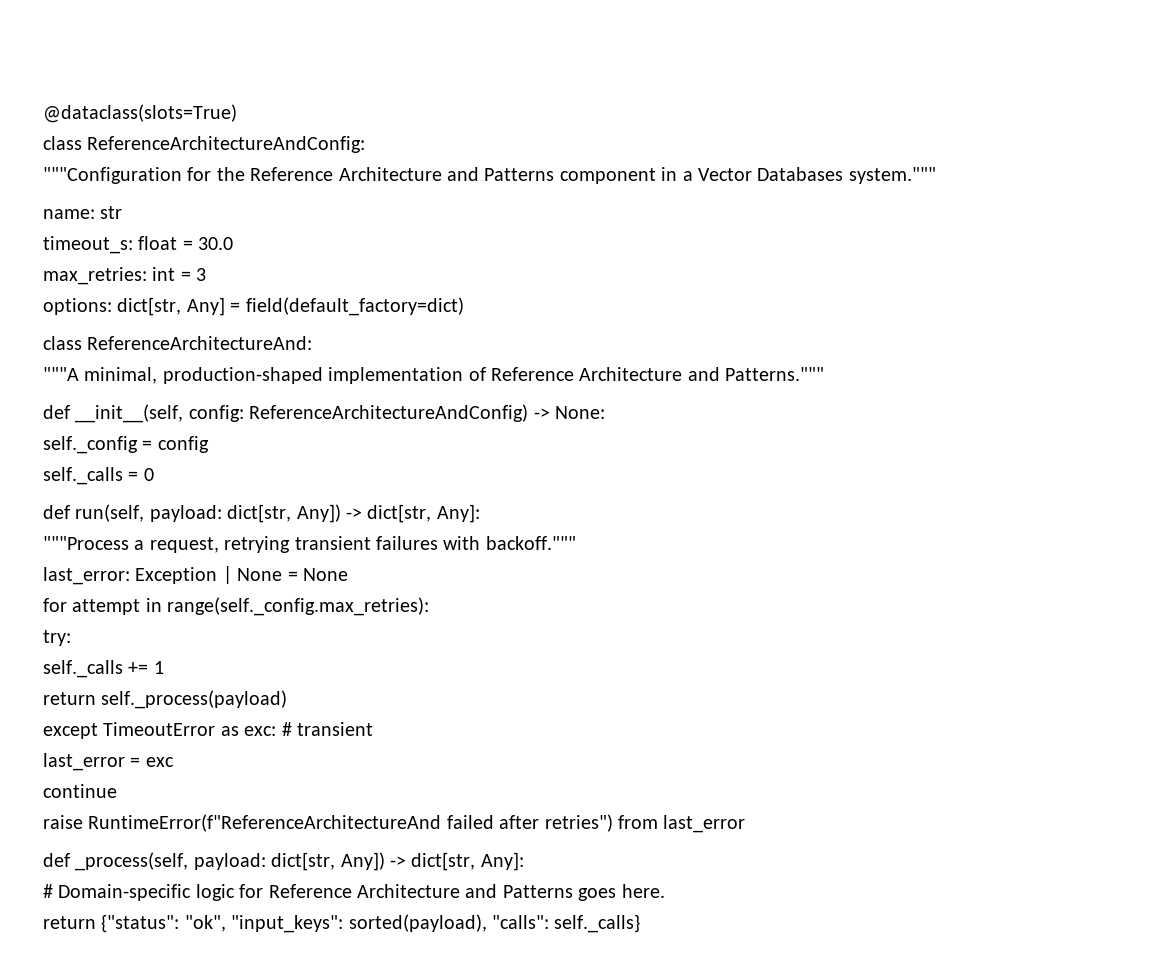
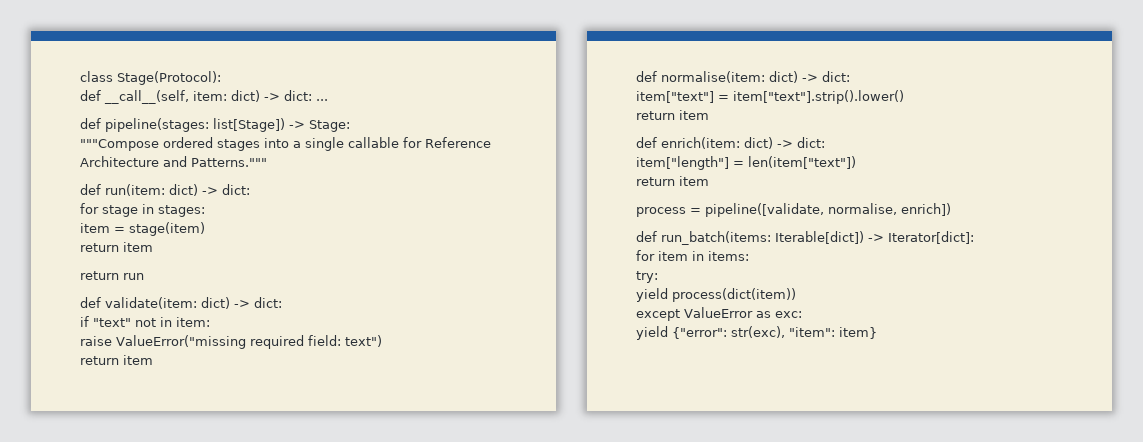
- @dataclass(slots=True)
- class ReferenceArchitectureAndConfig:
- """Configuration for the Reference Architecture and Patterns component in a Vector Databases system."""
- name: str
- timeout_s: float = 30.0
- max_retries: int = 3
- options: dict[str, Any] = field(default_factory=dict)
- class ReferenceArchitectureAnd:
- """A minimal, production-shaped implementation of Reference Architecture and Patterns."""
+ class Stage(Protocol):
+ def __call__(self, item: dict) -> dict: ...
+ def pipeline(stages: list[Stage]) -> Stage:
+ """Compose ordered stages into a single callable for Reference Architecture and Patterns."""
- def __init__(self, config: ReferenceArchitectureAndConfig) -> None:
- self._config = config
- self._calls = 0
- def run(self, payload: dict[str, Any]) -> dict[str, Any]:
- """Process a request, retrying transient failures with backoff."""
- last_error: Exception | None = None
- for attempt in range(self._config.max_retries):
+ def run(item: dict) -> dict:
+ for stage in stages:
+ item = stage(item)
+ return item
+ return run
+ def validate(item: dict) -> dict:
+ if "text" not in item:
+ raise ValueError("missing required field: text")
+ return item
+ def normalise(item: dict) -> dict:
+ item["text"] = item["text"].strip().lower()
+ return item
+ def enrich(item: dict) -> dict:
+ item["length"] = len(item["text"])
+ return item
+ process = pipeline([validate, normalise, enrich])
+ def run_batch(items: Iterable[dict]) -> Iterator[dict]:
+ for item in items:
  try:
- self._calls += 1
- return self._process(payload)
+ yield process(dict(item))
- except TimeoutError as exc: # transient
- last_error = exc
- continue
- raise RuntimeError(f"ReferenceArchitectureAnd failed after retries") from last_error
- def _process(self, payload: dict[str, Any]) -> dict[str, Any]:
- # Domain-specific logic for Reference Architecture and Patterns goes here.
- return {"status": "ok", "input_keys": sorted(payload), "calls": self._calls}
+ except ValueError as exc:
+ yield {"error": str(exc), "item": item}

